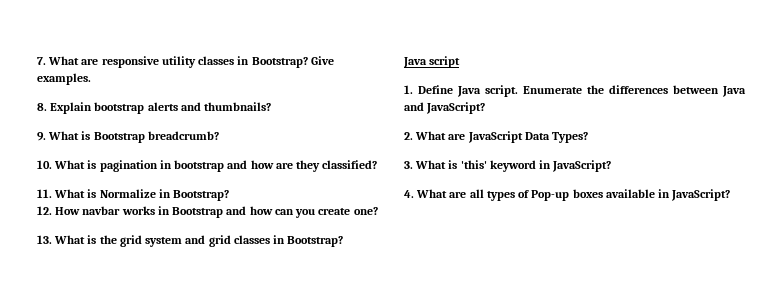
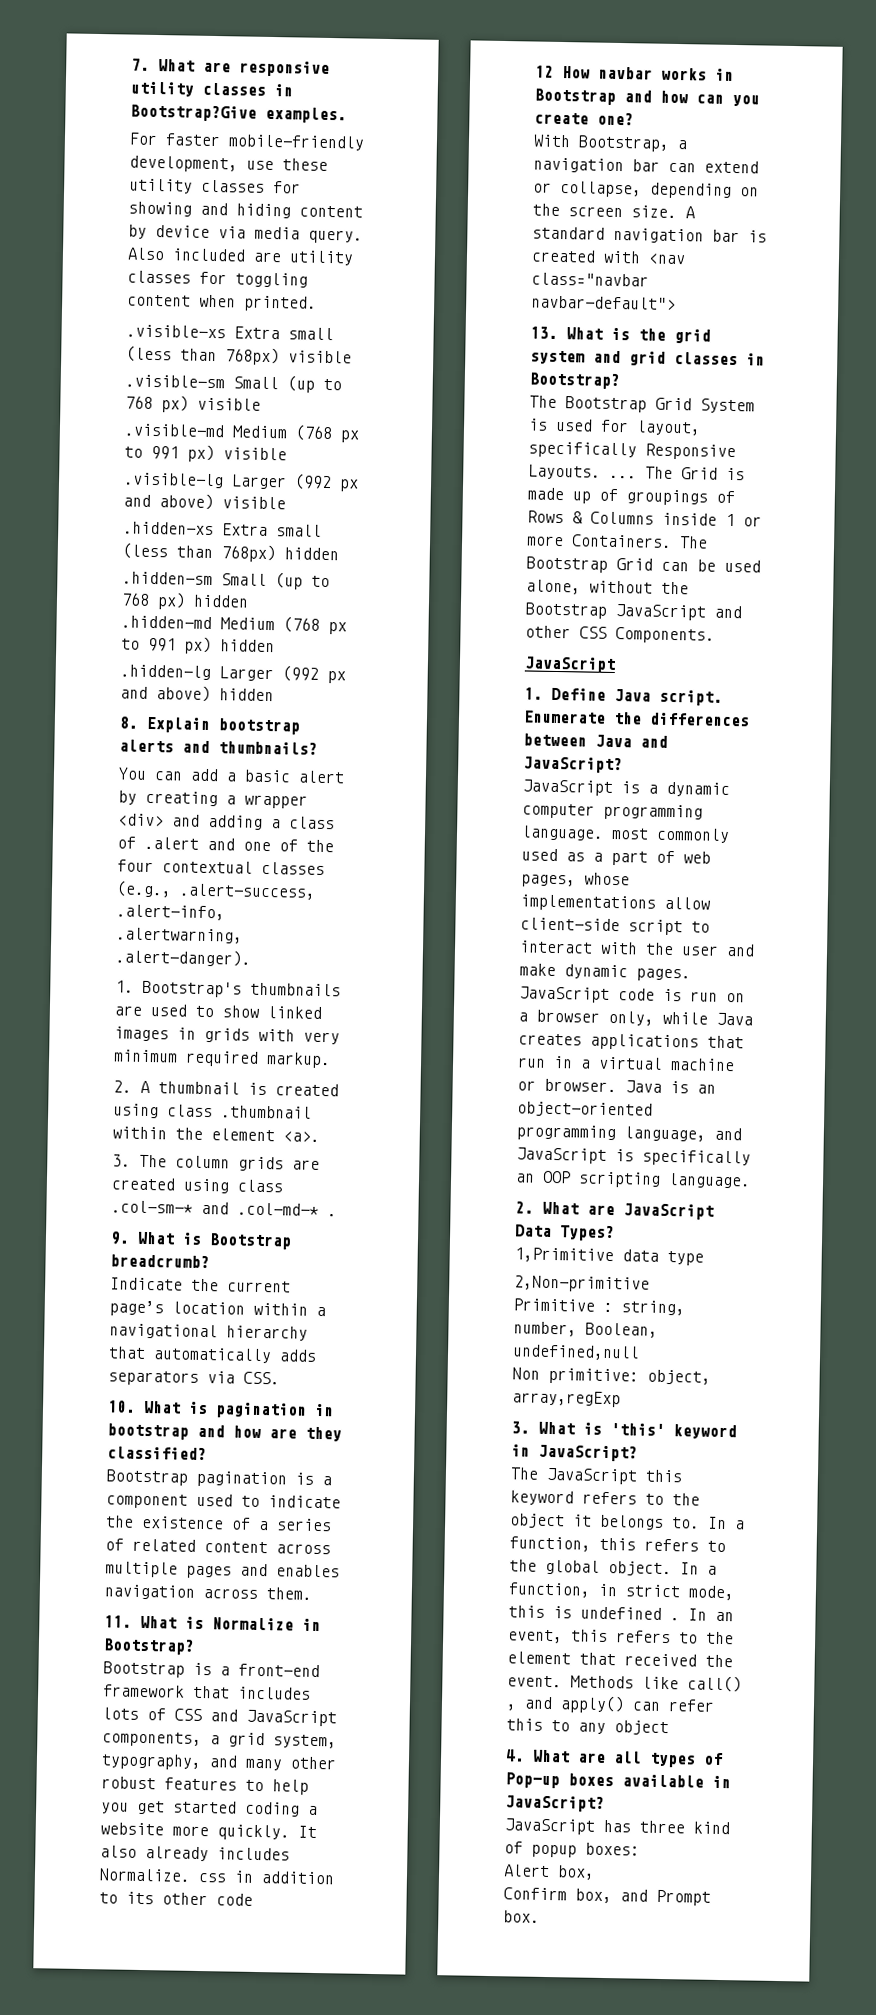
- 7. What are responsive utility classes in Bootstrap? Give examples.
+ 7. What are responsive utility classes in Bootstrap?Give examples.
+ For faster mobile-friendly development, use these utility classes for showing and hiding content by device via media query. Also included are utility classes for toggling content when printed.
+ .visible-xs Extra small (less than 768px) visible
+ .visible-sm Small (up to 768 px) visible
+ .visible-md Medium (768 px to 991 px) visible
+ .visible-lg Larger (992 px and above) visible
+ .hidden-xs Extra small (less than 768px) hidden
+ .hidden-sm Small (up to 768 px) hidden
+ .hidden-md Medium (768 px to 991 px) hidden
+ .hidden-lg Larger (992 px and above) hidden
+ You can add a basic alert by creating a wrapper <div> and adding a class of .alert and one of the four contextual classes (e.g., .alert-success, .alert-info, .alertwarning, .alert-danger).
+ 1. Bootstrap's thumbnails are used to show linked images in grids with very minimum required markup.
+ 2. A thumbnail is created using class .thumbnail within the element <a>.
+ 3. The column grids are created using class .col-sm-* and .col-md-* .
+ Indicate the current page’s location within a navigational hierarchy that automatically adds separators via CSS.
+ Bootstrap pagination is a component used to indicate the existence of a series of related content across multiple pages and enables navigation across them.
- 12. How navbar works in Bootstrap and how can you create one?
+ Bootstrap is a front-end framework that includes lots of CSS and JavaScript components, a grid system, typography, and many other robust features to help you get started coding a website more quickly. It also already includes Normalize. css in addition to its other code
+ 12 How navbar works in Bootstrap and how can you create one?
+ With Bootstrap, a navigation bar can extend or collapse, depending on the screen size. A standard navigation bar is created with <nav class="navbar navbar-default">
- Java script
+ The Bootstrap Grid System is used for layout, specifically Responsive Layouts. ... The Grid is made up of groupings of Rows & Columns inside 1 or more Containers. The Bootstrap Grid can be used alone, without the Bootstrap JavaScript and other CSS Components.
+ JavaScript
+ JavaScript is a dynamic computer programming language. most commonly used as a part of web pages, whose implementations allow client-side script to interact with the user and make dynamic pages. JavaScript code is run on a browser only, while Java creates applications that run in a virtual machine or browser. Java is an object-oriented programming language, and JavaScript is specifically an OOP scripting language.
+ 1,Primitive data type
+ 2,Non-primitive
+ Primitive : string, number, Boolean, undefined,null
+ Non primitive: object, array,regExp
+ The JavaScript this keyword refers to the object it belongs to. In a function, this refers to the global object. In a function, in strict mode, this is undefined . In an event, this refers to the element that received the event. Methods like call() , and apply() can refer this to any object
+ JavaScript has three kind of popup boxes:
+ Alert box,
+ Confirm box, and Prompt box.

